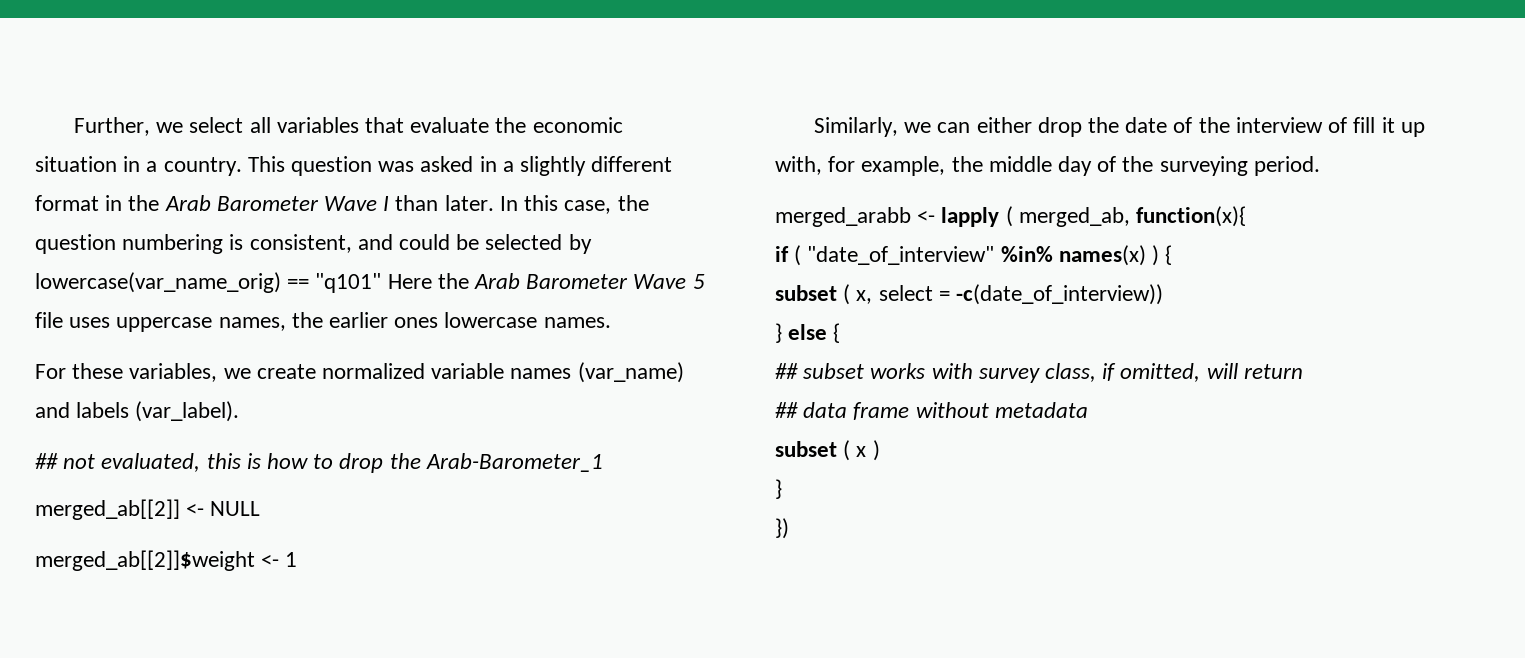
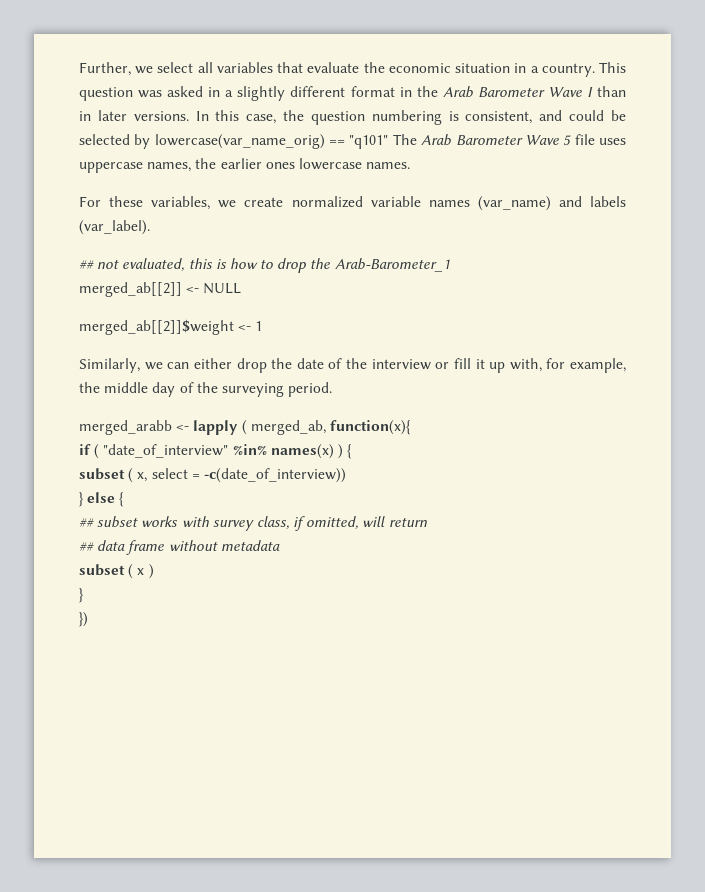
- This question was asked in a slightly different format in the Arab Barometer Wave I than later.
+ This question was asked in a slightly different format in the Arab Barometer Wave I than in later versions.
- In this case, the question numbering is consistent, and could be selected by lowercase(var_name_orig) == "q101" Here the Arab Barometer Wave 5 file uses uppercase names, the earlier ones lowercase names.
+ In this case, the question numbering is consistent, and could be selected by lowercase(var_name_orig) == "q101" The Arab Barometer Wave 5 file uses uppercase names, the earlier ones lowercase names.
- Similarly, we can either drop the date of the interview of fill it up with, for example, the middle day of the surveying period.
+ Similarly, we can either drop the date of the interview or fill it up with, for example, the middle day of the surveying period.

